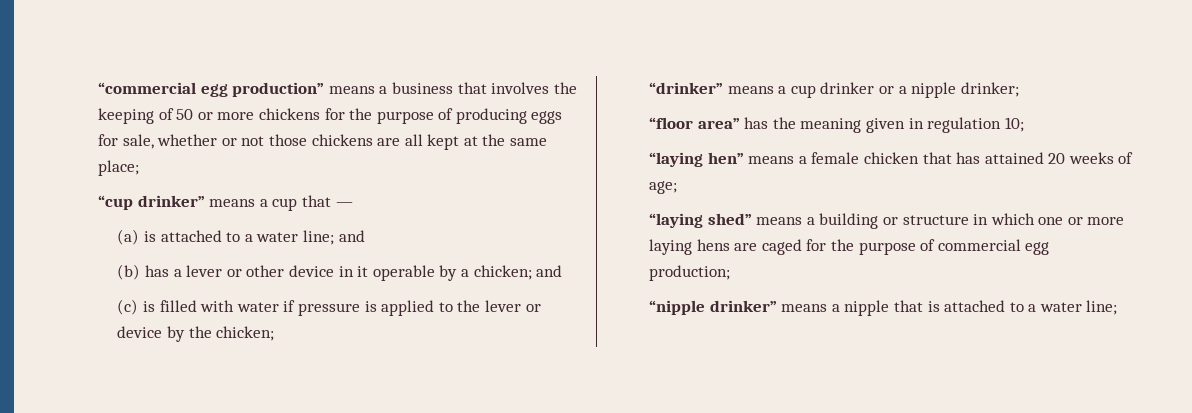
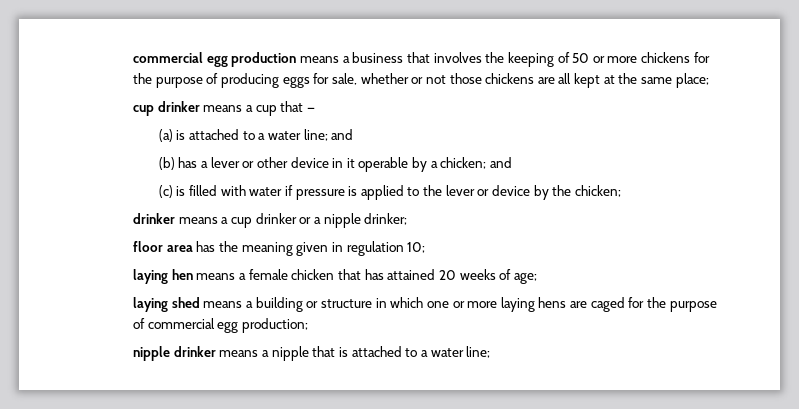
- “commercial egg production” means a business that involves the keeping of 50 or more chickens for the purpose of producing eggs for sale, whether or not those chickens are all kept at the same place;
+ commercial egg production means a business that involves the keeping of 50 or more chickens for the purpose of producing eggs for sale, whether or not those chickens are all kept at the same place;
- “cup drinker” means a cup that —
+ cup drinker means a cup that —
- “drinker” means a cup drinker or a nipple drinker;
+ drinker means a cup drinker or a nipple drinker;
- “floor area” has the meaning given in regulation 10;
+ floor area has the meaning given in regulation 10;
- “laying hen” means a female chicken that has attained 20 weeks of age;
+ laying hen means a female chicken that has attained 20 weeks of age;
- “laying shed” means a building or structure in which one or more laying hens are caged for the purpose of commercial egg production;
+ laying shed means a building or structure in which one or more laying hens are caged for the purpose of commercial egg production;
- “nipple drinker” means a nipple that is attached to a water line;
+ nipple drinker means a nipple that is attached to a water line;

